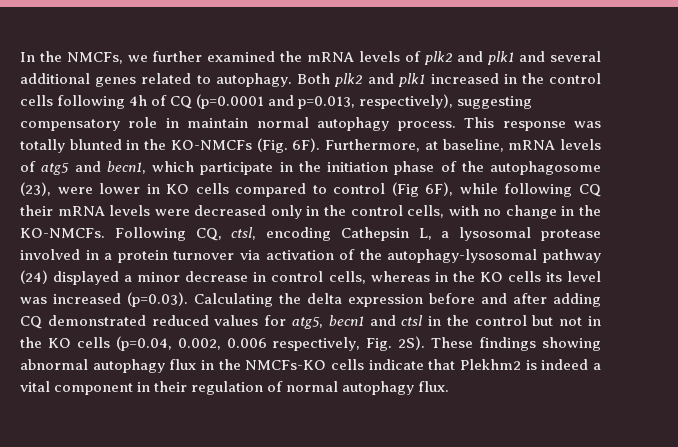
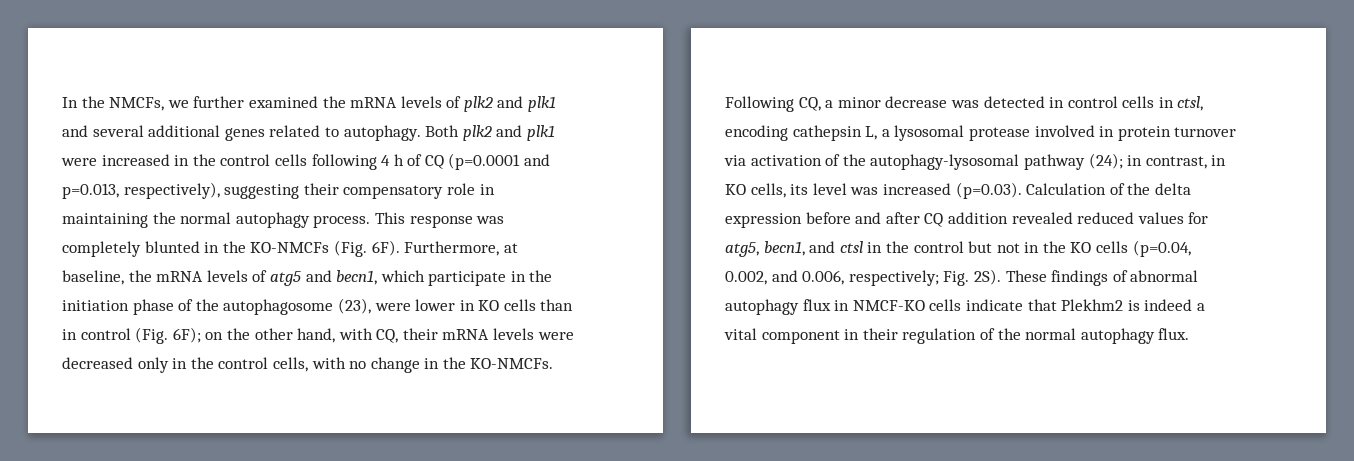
- Both plk2 and plk1 increased in the control cells following 4h of CQ (p=0.0001 and p=0.013, respectively), suggesting compensatory role in maintain normal autophagy process.
+ Both plk2 and plk1 were increased in the control cells following 4 h of CQ (p=0.0001 and p=0.013, respectively), suggesting their compensatory role in maintaining the normal autophagy process.
- This response was totally blunted in the KO-NMCFs (Fig. 6F).
+ This response was completely blunted in the KO-NMCFs (Fig. 6F).
- Furthermore, at baseline, mRNA levels of atg5 and becn1, which participate in the initiation phase of the autophagosome (23), were lower in KO cells compared to control (Fig 6F), while following CQ their mRNA levels were decreased only in the control cells, with no change in the KO-NMCFs.
+ Furthermore, at baseline, the mRNA levels of atg5 and becn1, which participate in the initiation phase of the autophagosome (23), were lower in KO cells than in control (Fig. 6F); on the other hand, with CQ, their mRNA levels were decreased only in the control cells, with no change in the KO-NMCFs.
- Following CQ, ctsl, encoding Cathepsin L, a lysosomal protease involved in a protein turnover via activation of the autophagy-lysosomal pathway (24) displayed a minor decrease in control cells, whereas in the KO cells its level was increased (p=0.03). Calculating the delta expression before and after adding CQ demonstrated reduced values for atg5, becn1 and ctsl in the control but not in the KO cells (p=0.04, 0.002, 0.006 respectively, Fig. 2S).
+ Following CQ, a minor decrease was detected in control cells in ctsl, encoding cathepsin L, a lysosomal protease involved in protein turnover via activation of the autophagy-lysosomal pathway (24); in contrast, in KO cells, its level was increased (p=0.03). Calculation of the delta expression before and after CQ addition revealed reduced values for atg5, becn1, and ctsl in the control but not in the KO cells (p=0.04, 0.002, and 0.006, respectively; Fig. 2S).
- These findings showing abnormal autophagy flux in the NMCFs-KO cells indicate that Plekhm2 is indeed a vital component in their regulation of normal autophagy flux.
+ These findings of abnormal autophagy flux in NMCF-KO cells indicate that Plekhm2 is indeed a vital component in their regulation of the normal autophagy flux.

